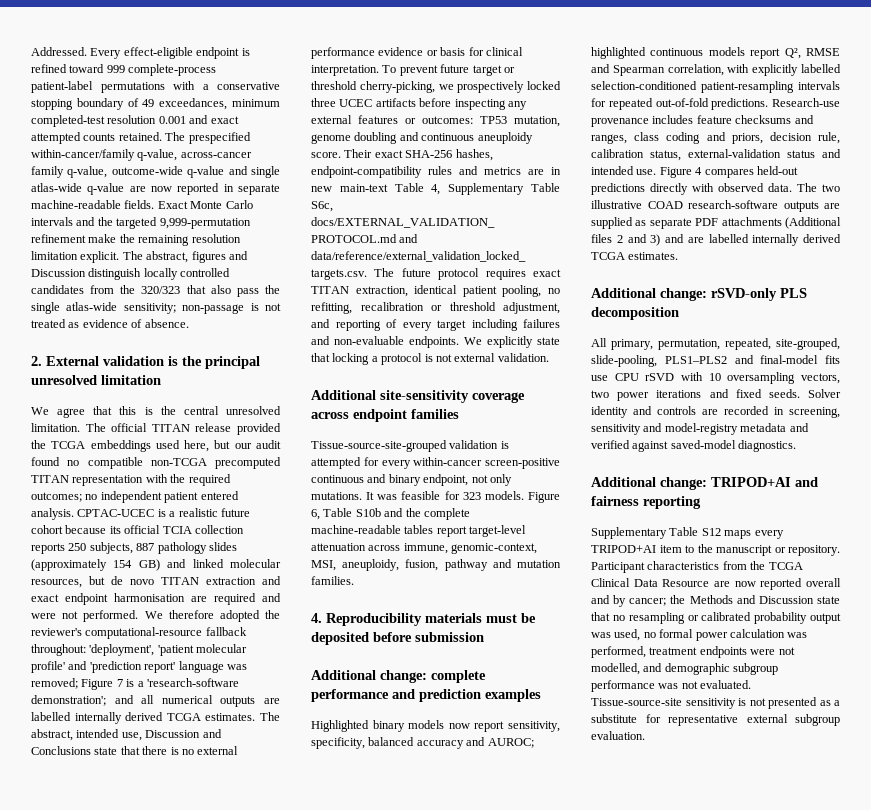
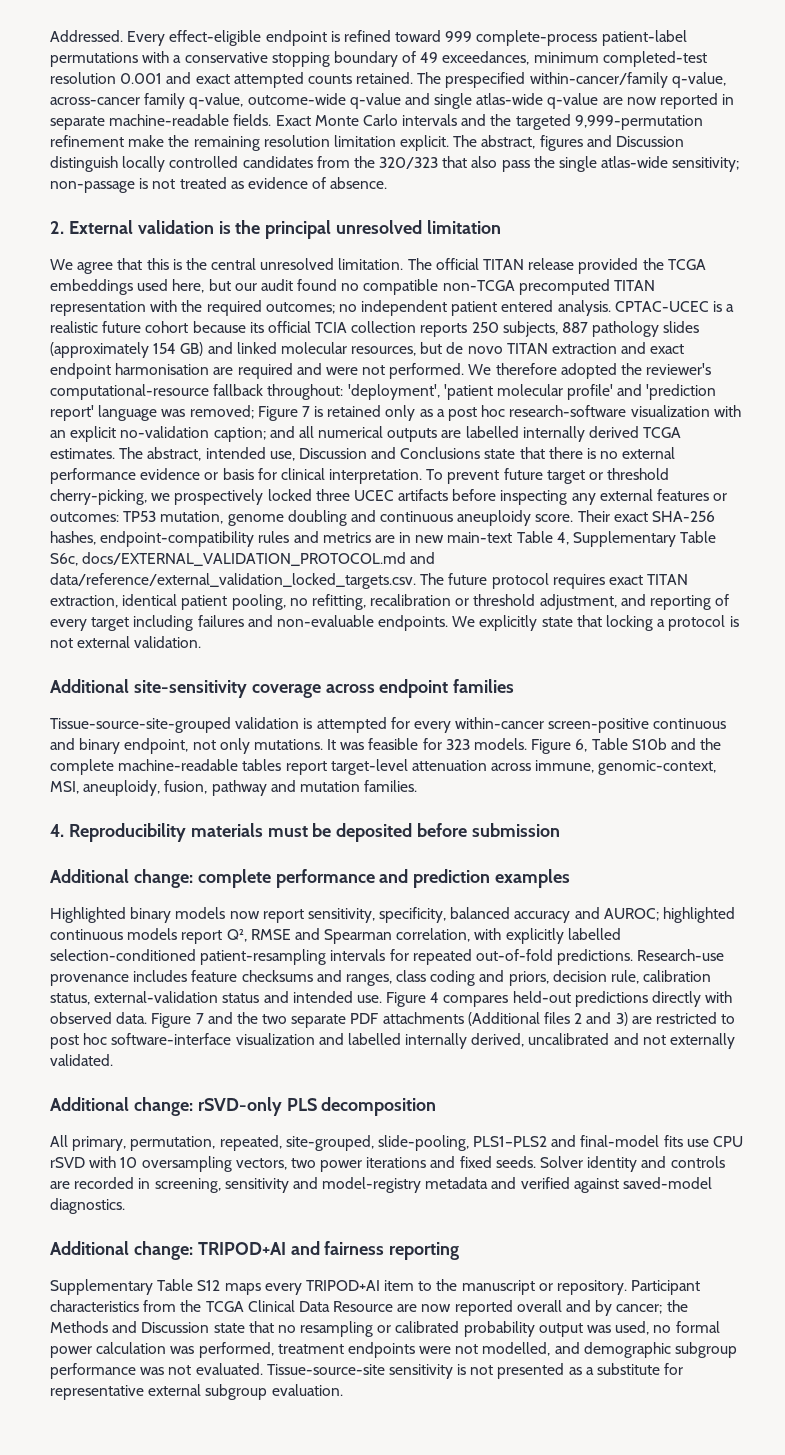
- We therefore adopted the reviewer's computational-resource fallback throughout: 'deployment', 'patient molecular profile' and 'prediction report' language was removed; Figure 7 is a 'research-software demonstration'; and all numerical outputs are labelled internally derived TCGA estimates.
+ We therefore adopted the reviewer's computational-resource fallback throughout: 'deployment', 'patient molecular profile' and 'prediction report' language was removed; Figure 7 is retained only as a post hoc research-software visualization with an explicit no-validation caption; and all numerical outputs are labelled internally derived TCGA estimates.
- The two illustrative COAD research-software outputs are supplied as separate PDF attachments (Additional files 2 and 3) and are labelled internally derived TCGA estimates.
+ Figure 7 and the two separate PDF attachments (Additional files 2 and 3) are restricted to post hoc software-interface visualization and labelled internally derived, uncalibrated and not externally validated.

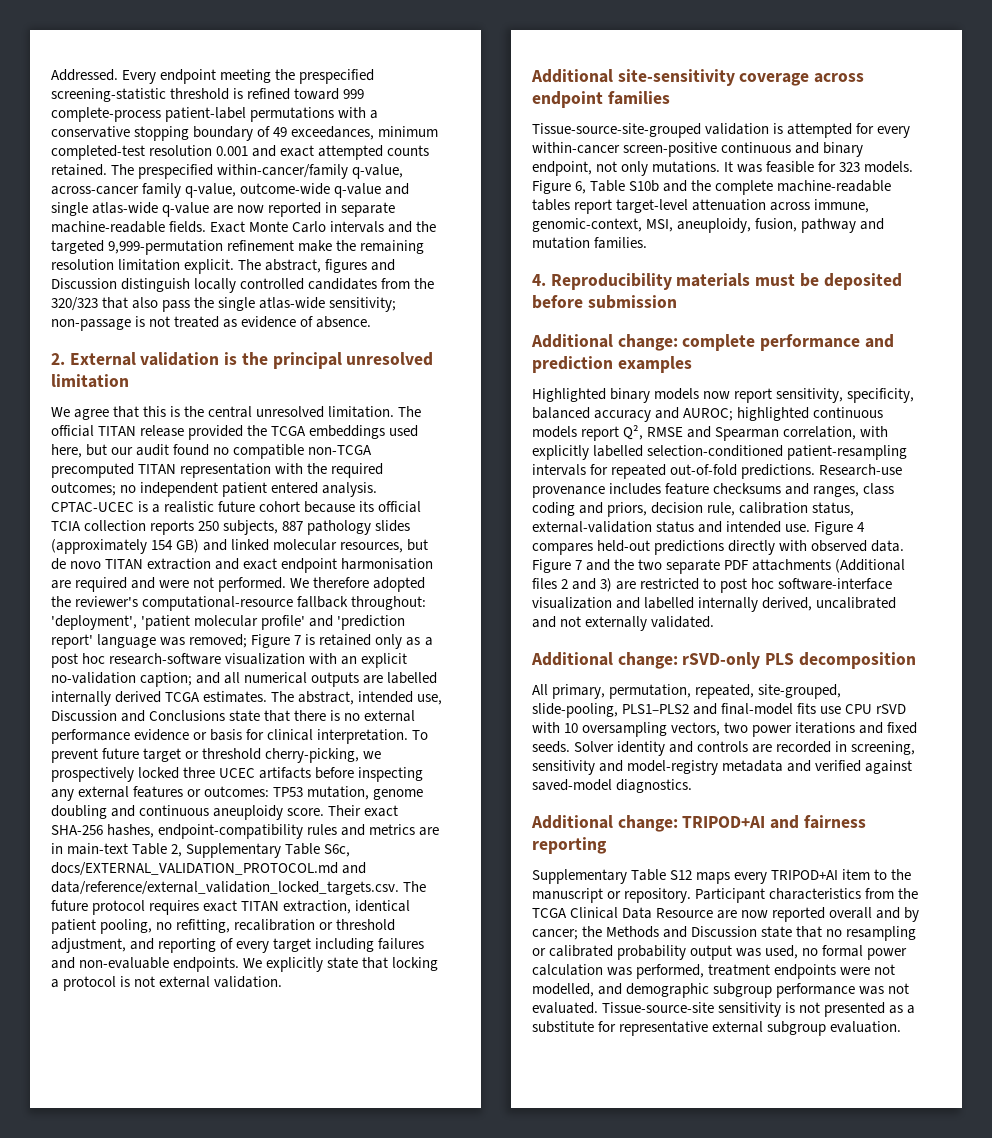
- Every effect-eligible endpoint is refined toward 999 complete-process patient-label permutations with a conservative stopping boundary of 49 exceedances, minimum completed-test resolution 0.001 and exact attempted counts retained.
+ Every endpoint meeting the prespecified screening-statistic threshold is refined toward 999 complete-process patient-label permutations with a conservative stopping boundary of 49 exceedances, minimum completed-test resolution 0.001 and exact attempted counts retained.
- Their exact SHA-256 hashes, endpoint-compatibility rules and metrics are in new main-text Table 4, Supplementary Table S6c, docs/EXTERNAL_VALIDATION_PROTOCOL.md and data/reference/external_validation_locked_targets.csv. The future protocol requires exact TITAN extraction, identical patient pooling, no refitting, recalibration or threshold adjustment, and reporting of every target including failures and non-evaluable endpoints.
+ Their exact SHA-256 hashes, endpoint-compatibility rules and metrics are in main-text Table 2, Supplementary Table S6c, docs/EXTERNAL_VALIDATION_PROTOCOL.md and data/reference/external_validation_locked_targets.csv. The future protocol requires exact TITAN extraction, identical patient pooling, no refitting, recalibration or threshold adjustment, and reporting of every target including failures and non-evaluable endpoints.

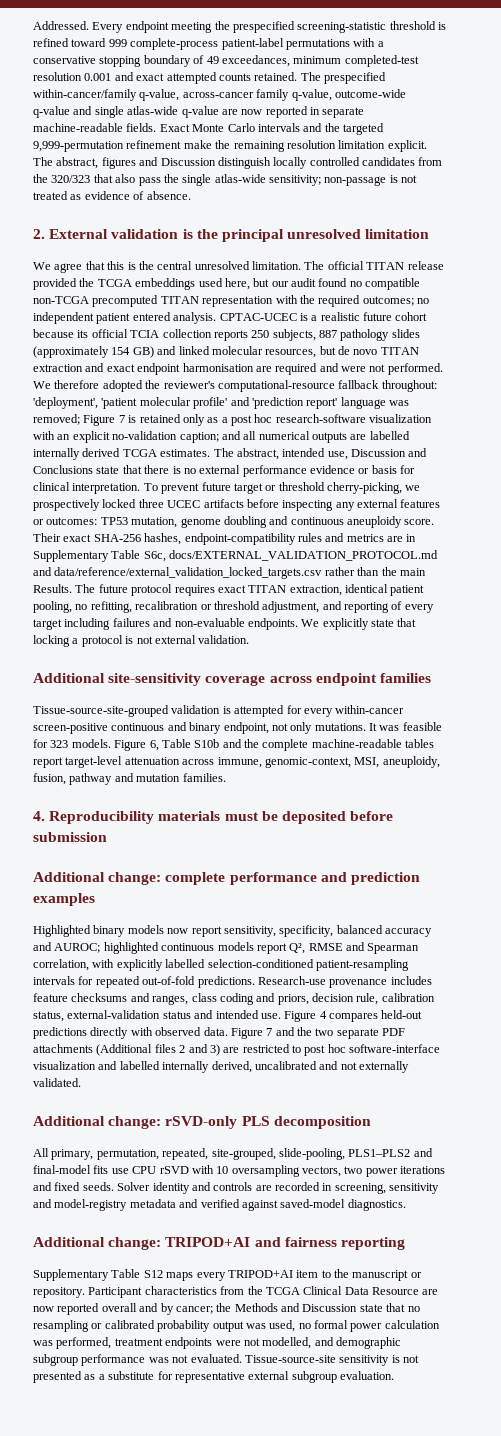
- Their exact SHA-256 hashes, endpoint-compatibility rules and metrics are in main-text Table 2, Supplementary Table S6c, docs/EXTERNAL_VALIDATION_PROTOCOL.md and data/reference/external_validation_locked_targets.csv. The future protocol requires exact TITAN extraction, identical patient pooling, no refitting, recalibration or threshold adjustment, and reporting of every target including failures and non-evaluable endpoints.
+ Their exact SHA-256 hashes, endpoint-compatibility rules and metrics are in Supplementary Table S6c, docs/EXTERNAL_VALIDATION_PROTOCOL.md and data/reference/external_validation_locked_targets.csv rather than the main Results. The future protocol requires exact TITAN extraction, identical patient pooling, no refitting, recalibration or threshold adjustment, and reporting of every target including failures and non-evaluable endpoints.

